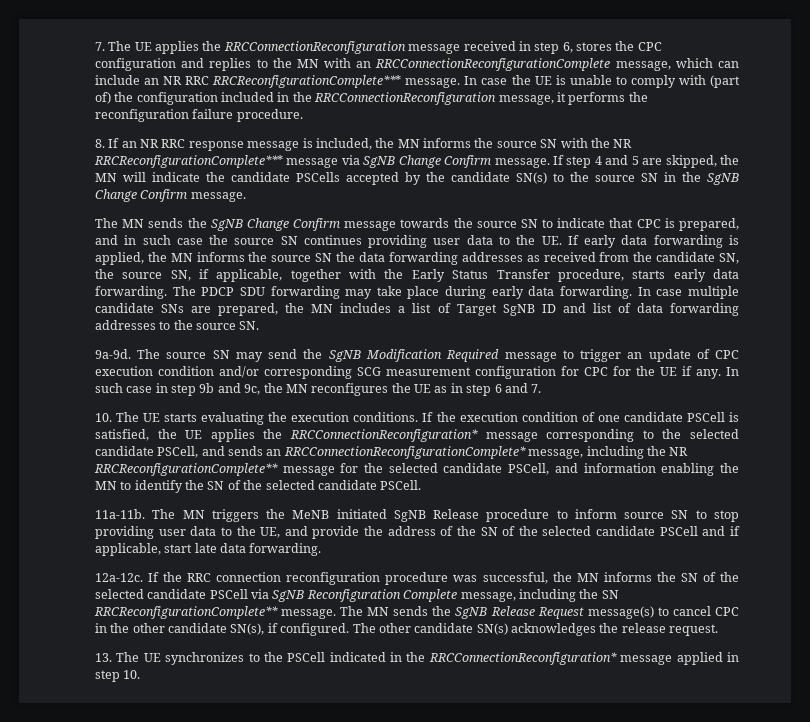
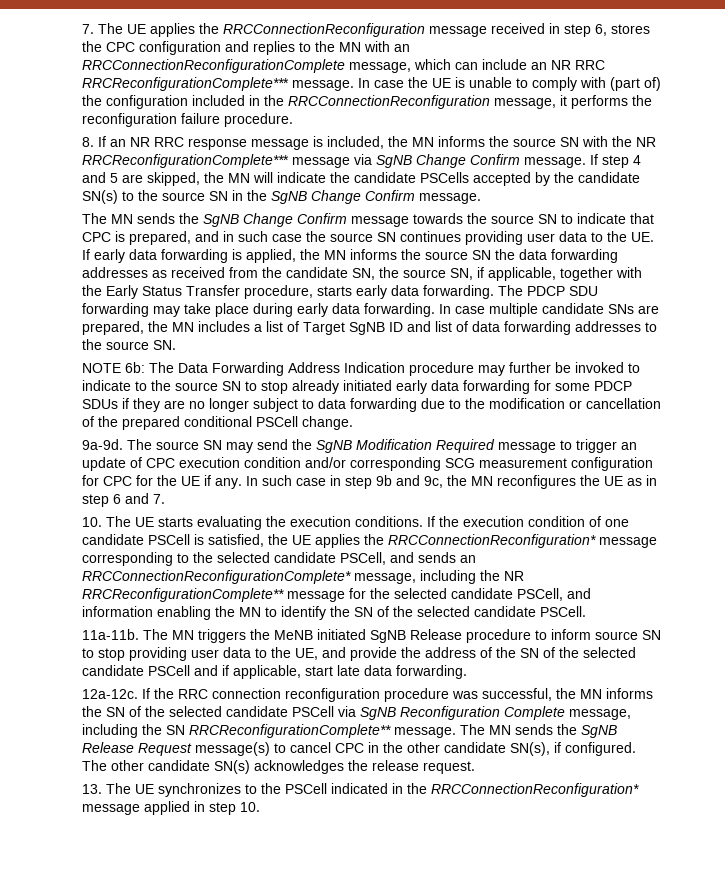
+ NOTE 6b: The Data Forwarding Address Indication procedure may further be invoked to indicate to the source SN to stop already initiated early data forwarding for some PDCP SDUs if they are no longer subject to data forwarding due to the modification or cancellation of the prepared conditional PSCell change.

